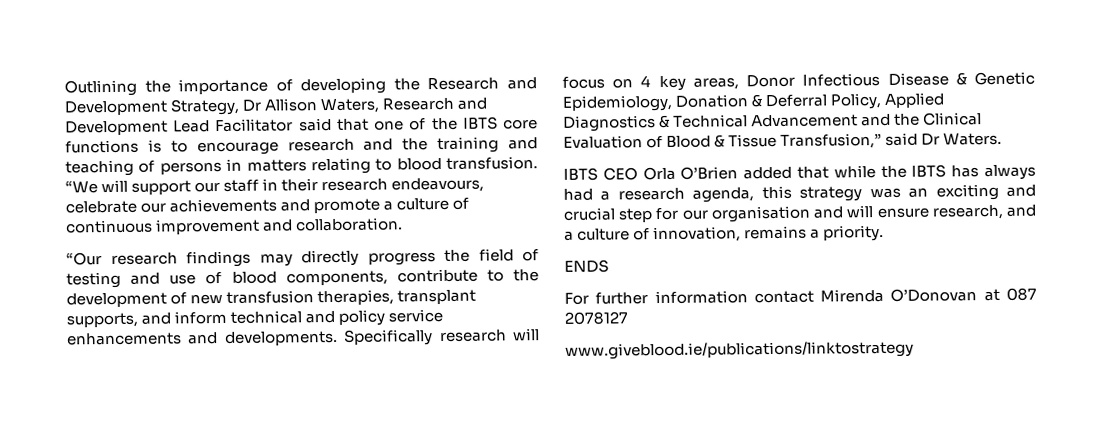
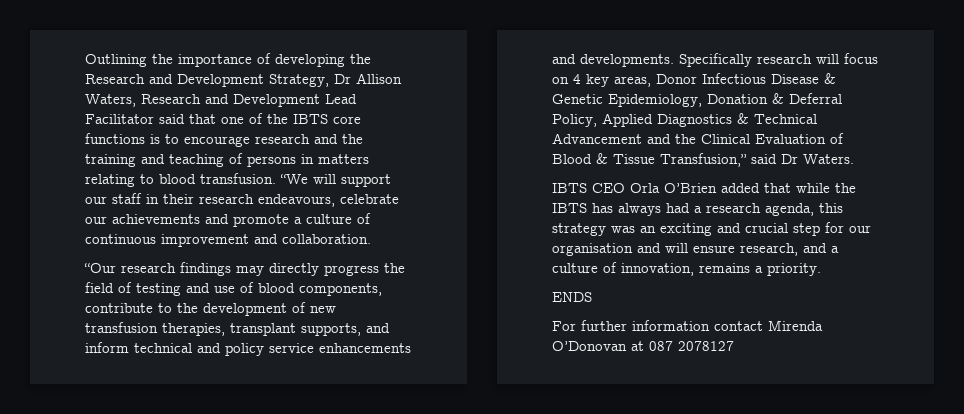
- www.giveblood.ie/publications/linktostrategy

